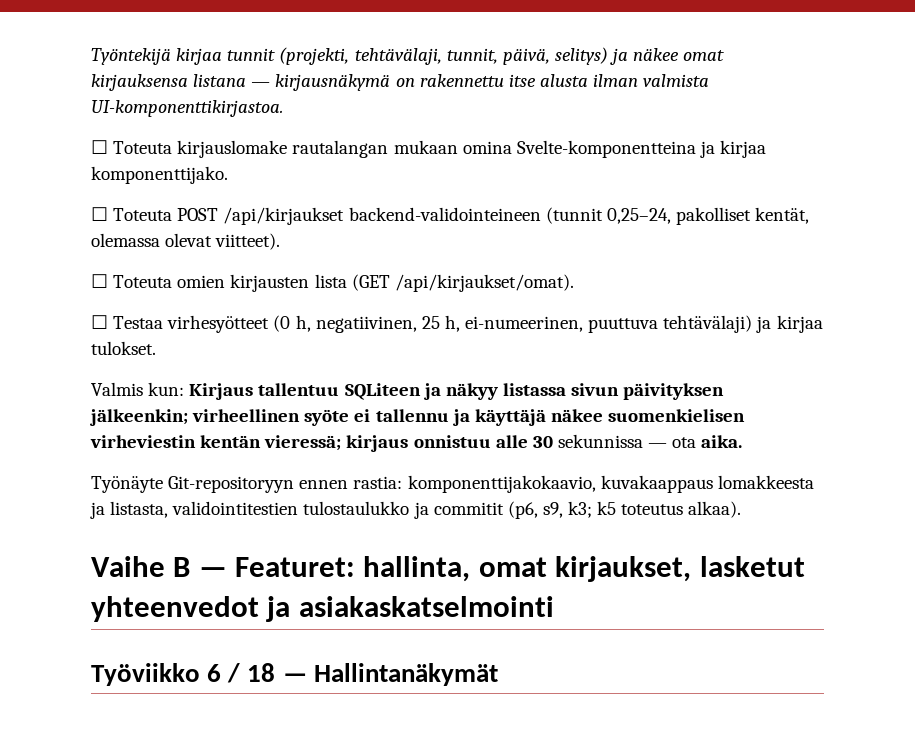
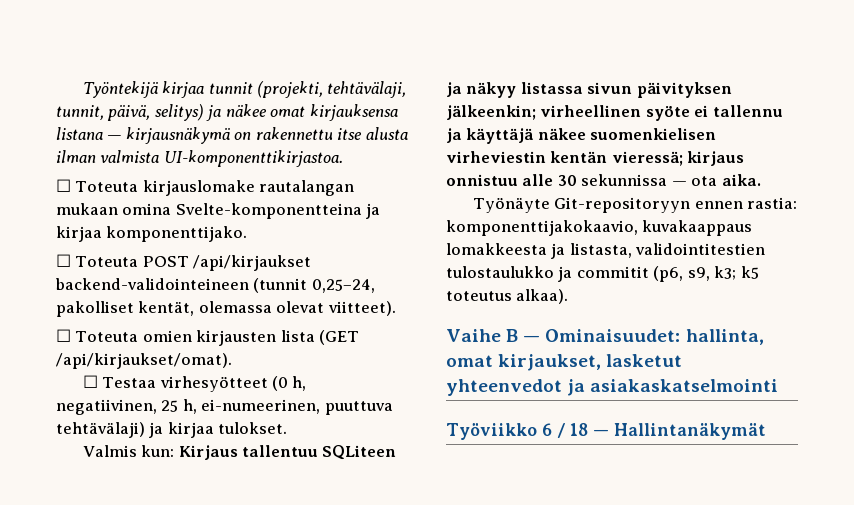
- Vaihe B — Featuret: hallinta, omat kirjaukset, lasketut yhteenvedot ja asiakaskatselmointi
+ Vaihe B — Ominaisuudet: hallinta, omat kirjaukset, lasketut yhteenvedot ja asiakaskatselmointi

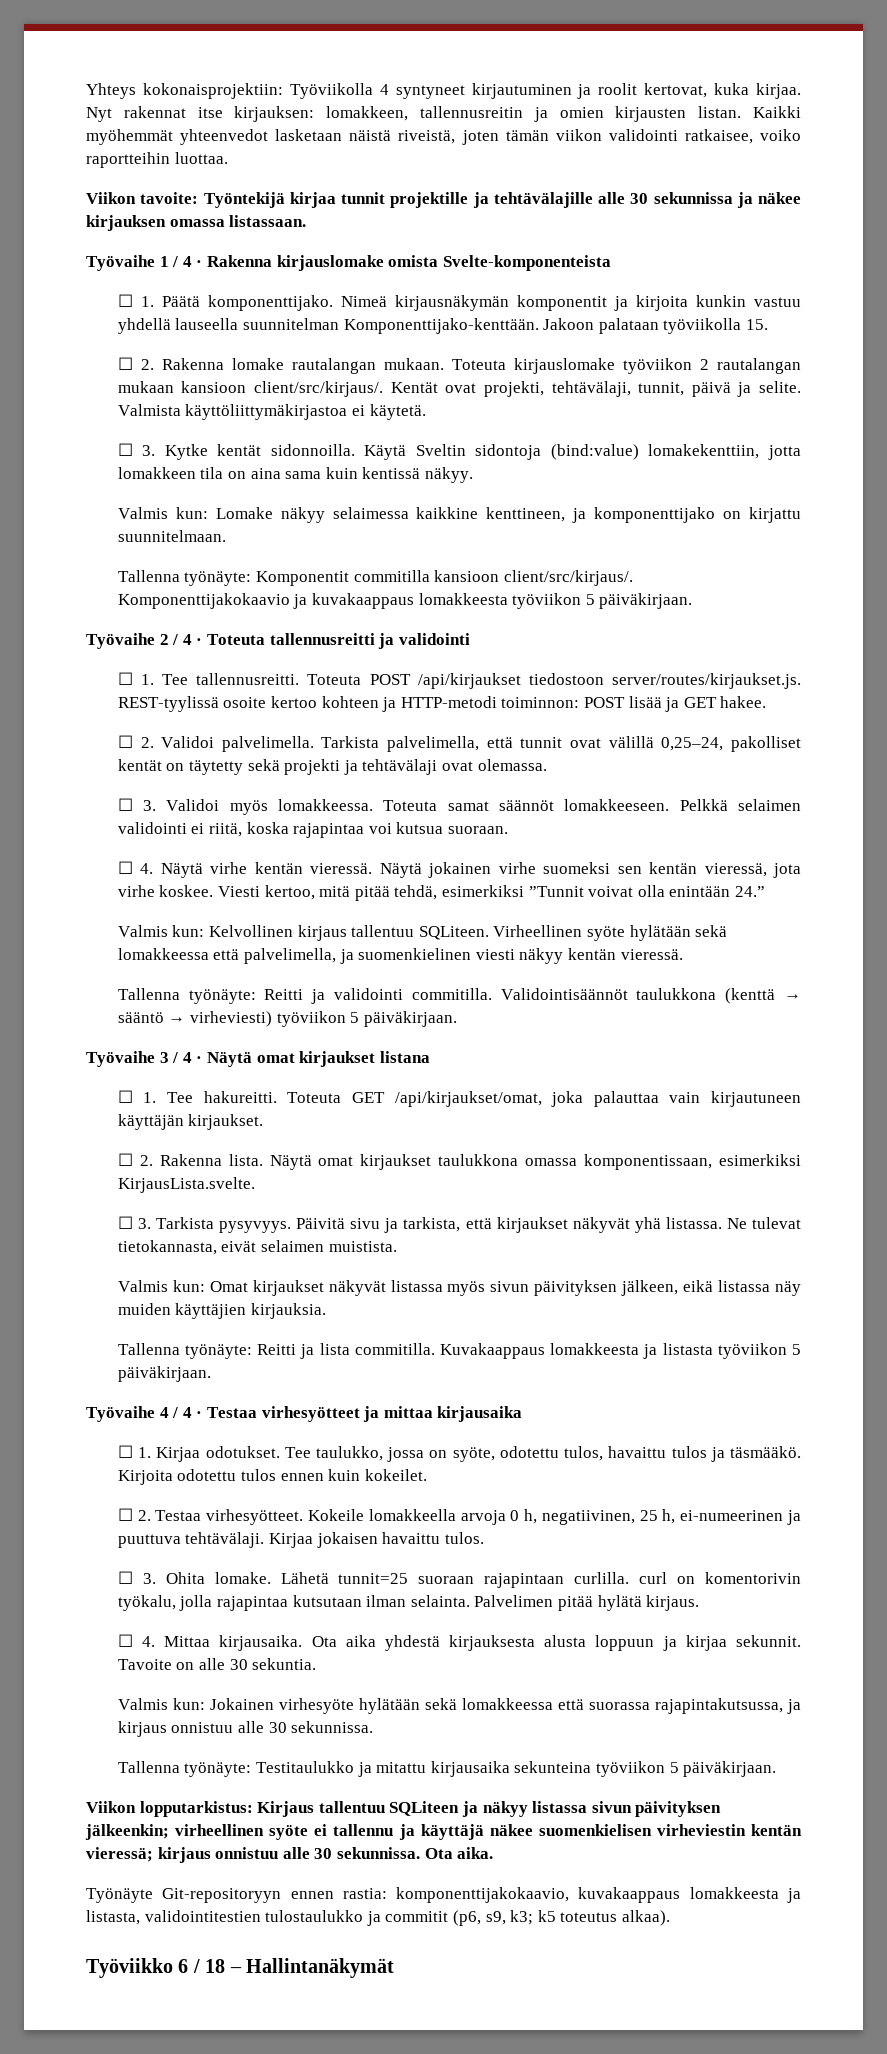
- Työntekijä kirjaa tunnit (projekti, tehtävälaji, tunnit, päivä, selitys) ja näkee omat kirjauksensa listana — kirjausnäkymä on rakennettu itse alusta ilman valmista UI-komponenttikirjastoa.
- ☐ Toteuta kirjauslomake rautalangan mukaan omina Svelte-komponentteina ja kirjaa komponenttijako.
- ☐ Toteuta POST /api/kirjaukset backend-validointeineen (tunnit 0,25–24, pakolliset kentät, olemassa olevat viitteet).
- ☐ Toteuta omien kirjausten lista (GET /api/kirjaukset/omat).
- ☐ Testaa virhesyötteet (0 h, negatiivinen, 25 h, ei-numeerinen, puuttuva tehtävälaji) ja kirjaa tulokset.
- Valmis kun: Kirjaus tallentuu SQLiteen ja näkyy listassa sivun päivityksen jälkeenkin; virheellinen syöte ei tallennu ja käyttäjä näkee suomenkielisen virheviestin kentän vieressä; kirjaus onnistuu alle 30 sekunnissa — ota aika.
+ Yhteys kokonaisprojektiin: Työviikolla 4 syntyneet kirjautuminen ja roolit kertovat, kuka kirjaa. Nyt rakennat itse kirjauksen: lomakkeen, tallennusreitin ja omien kirjausten listan. Kaikki myöhemmät yhteenvedot lasketaan näistä riveistä, joten tämän viikon validointi ratkaisee, voiko raportteihin luottaa.
+ Viikon tavoite: Työntekijä kirjaa tunnit projektille ja tehtävälajille alle 30 sekunnissa ja näkee kirjauksen omassa listassaan.
+ Työvaihe 1 / 4 · Rakenna kirjauslomake omista Svelte-komponenteista
+ ☐ 1. Päätä komponenttijako. Nimeä kirjausnäkymän komponentit ja kirjoita kunkin vastuu yhdellä lauseella suunnitelman Komponenttijako-kenttään. Jakoon palataan työviikolla 15.
+ ☐ 2. Rakenna lomake rautalangan mukaan. Toteuta kirjauslomake työviikon 2 rautalangan mukaan kansioon client/src/kirjaus/. Kentät ovat projekti, tehtävälaji, tunnit, päivä ja selite. Valmista käyttöliittymäkirjastoa ei käytetä.
+ ☐ 3. Kytke kentät sidonnoilla. Käytä Sveltin sidontoja (bind:value) lomakekenttiin, jotta lomakkeen tila on aina sama kuin kentissä näkyy.
+ Valmis kun: Lomake näkyy selaimessa kaikkine kenttineen, ja komponenttijako on kirjattu suunnitelmaan.
+ Tallenna työnäyte: Komponentit commitilla kansioon client/src/kirjaus/. Komponenttijakokaavio ja kuvakaappaus lomakkeesta työviikon 5 päiväkirjaan.
+ Työvaihe 2 / 4 · Toteuta tallennusreitti ja validointi
+ ☐ 1. Tee tallennusreitti. Toteuta POST /api/kirjaukset tiedostoon server/routes/kirjaukset.js. REST-tyylissä osoite kertoo kohteen ja HTTP-metodi toiminnon: POST lisää ja GET hakee.
+ ☐ 2. Validoi palvelimella. Tarkista palvelimella, että tunnit ovat välillä 0,25–24, pakolliset kentät on täytetty sekä projekti ja tehtävälaji ovat olemassa.
+ ☐ 3. Validoi myös lomakkeessa. Toteuta samat säännöt lomakkeeseen. Pelkkä selaimen validointi ei riitä, koska rajapintaa voi kutsua suoraan.
+ ☐ 4. Näytä virhe kentän vieressä. Näytä jokainen virhe suomeksi sen kentän vieressä, jota virhe koskee. Viesti kertoo, mitä pitää tehdä, esimerkiksi ”Tunnit voivat olla enintään 24.”
+ Valmis kun: Kelvollinen kirjaus tallentuu SQLiteen. Virheellinen syöte hylätään sekä lomakkeessa että palvelimella, ja suomenkielinen viesti näkyy kentän vieressä.
+ Tallenna työnäyte: Reitti ja validointi commitilla. Validointisäännöt taulukkona (kenttä → sääntö → virheviesti) työviikon 5 päiväkirjaan.
+ Työvaihe 3 / 4 · Näytä omat kirjaukset listana
+ ☐ 1. Tee hakureitti. Toteuta GET /api/kirjaukset/omat, joka palauttaa vain kirjautuneen käyttäjän kirjaukset.
+ ☐ 2. Rakenna lista. Näytä omat kirjaukset taulukkona omassa komponentissaan, esimerkiksi KirjausLista.svelte.
+ ☐ 3. Tarkista pysyvyys. Päivitä sivu ja tarkista, että kirjaukset näkyvät yhä listassa. Ne tulevat tietokannasta, eivät selaimen muistista.
+ Valmis kun: Omat kirjaukset näkyvät listassa myös sivun päivityksen jälkeen, eikä listassa näy muiden käyttäjien kirjauksia.
+ Tallenna työnäyte: Reitti ja lista commitilla. Kuvakaappaus lomakkeesta ja listasta työviikon 5 päiväkirjaan.
+ Työvaihe 4 / 4 · Testaa virhesyötteet ja mittaa kirjausaika
+ ☐ 1. Kirjaa odotukset. Tee taulukko, jossa on syöte, odotettu tulos, havaittu tulos ja täsmääkö. Kirjoita odotettu tulos ennen kuin kokeilet.
+ ☐ 2. Testaa virhesyötteet. Kokeile lomakkeella arvoja 0 h, negatiivinen, 25 h, ei-numeerinen ja puuttuva tehtävälaji. Kirjaa jokaisen havaittu tulos.
+ ☐ 3. Ohita lomake. Lähetä tunnit=25 suoraan rajapintaan curlilla. curl on komentorivin työkalu, jolla rajapintaa kutsutaan ilman selainta. Palvelimen pitää hylätä kirjaus.
+ ☐ 4. Mittaa kirjausaika. Ota aika yhdestä kirjauksesta alusta loppuun ja kirjaa sekunnit. Tavoite on alle 30 sekuntia.
+ Valmis kun: Jokainen virhesyöte hylätään sekä lomakkeessa että suorassa rajapintakutsussa, ja kirjaus onnistuu alle 30 sekunnissa.
+ Tallenna työnäyte: Testitaulukko ja mitattu kirjausaika sekunteina työviikon 5 päiväkirjaan.
+ Viikon lopputarkistus: Kirjaus tallentuu SQLiteen ja näkyy listassa sivun päivityksen jälkeenkin; virheellinen syöte ei tallennu ja käyttäjä näkee suomenkielisen virheviestin kentän vieressä; kirjaus onnistuu alle 30 sekunnissa. Ota aika.
- Vaihe B — Ominaisuudet: hallinta, omat kirjaukset, lasketut yhteenvedot ja asiakaskatselmointi
- Työviikko 6 / 18 — Hallintanäkymät
+ Työviikko 6 / 18 – Hallintanäkymät

